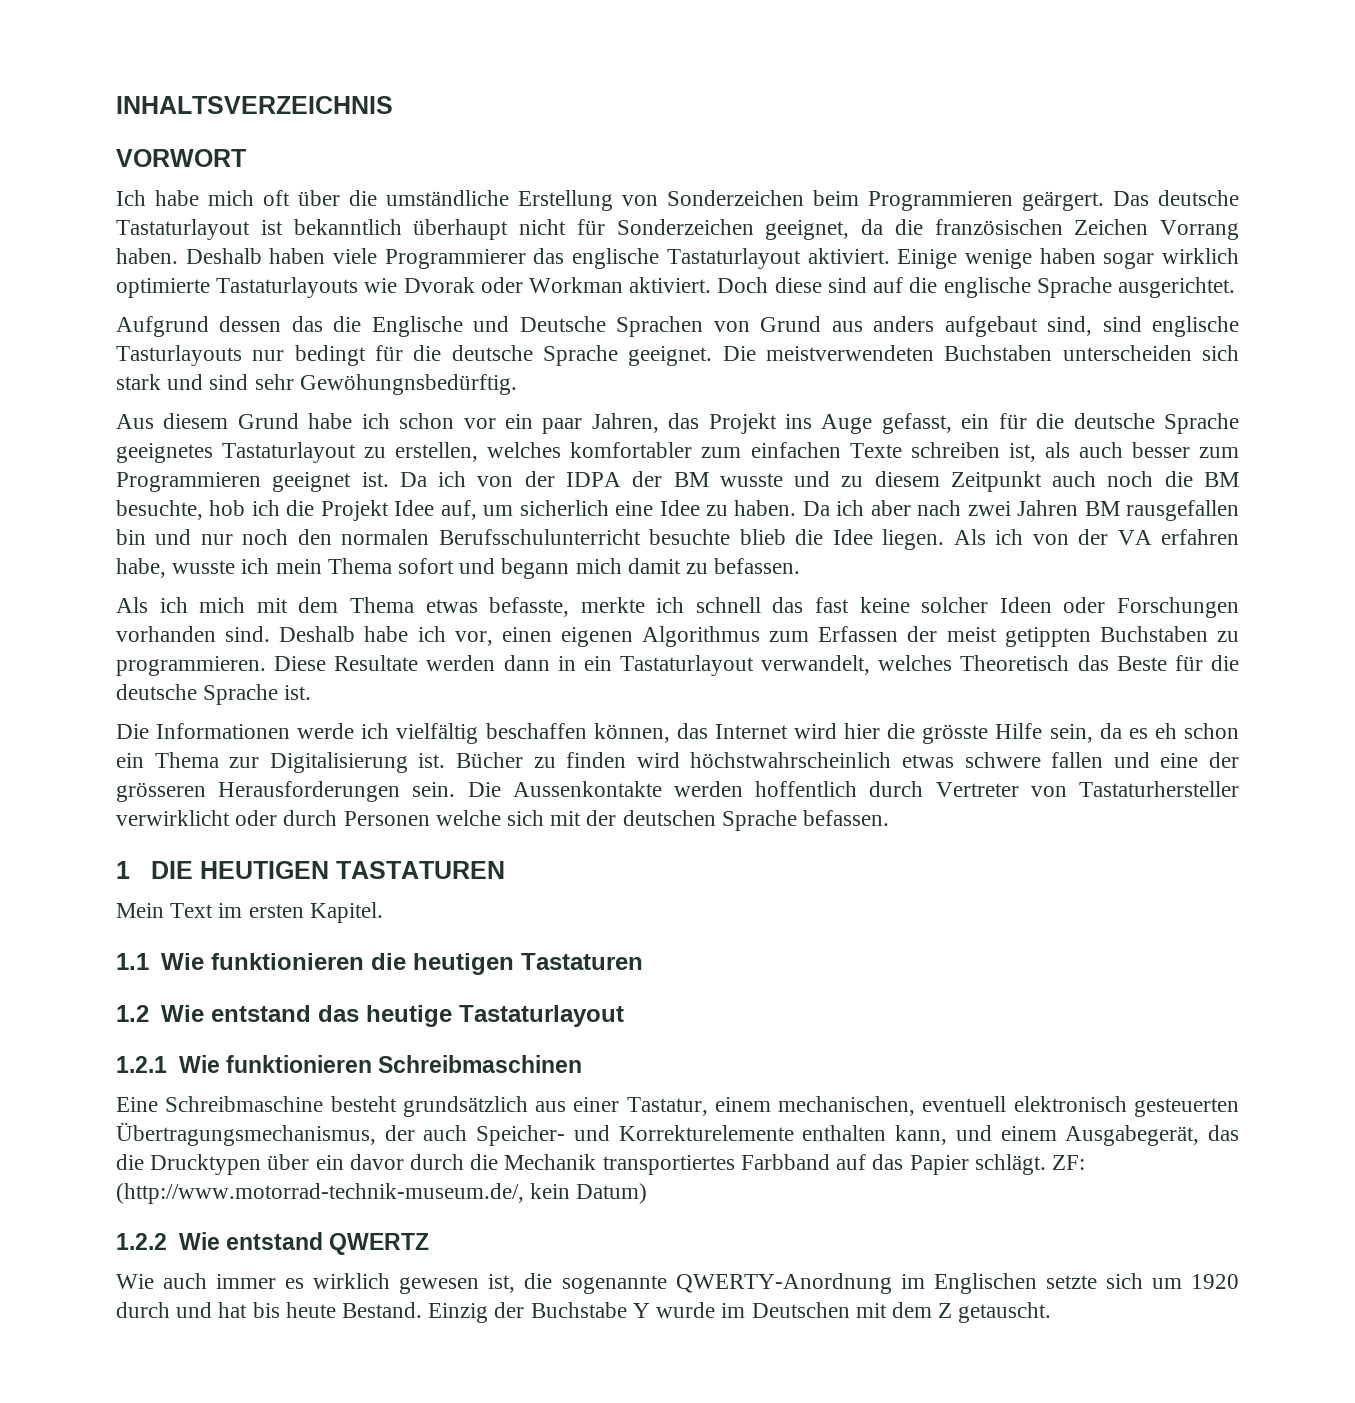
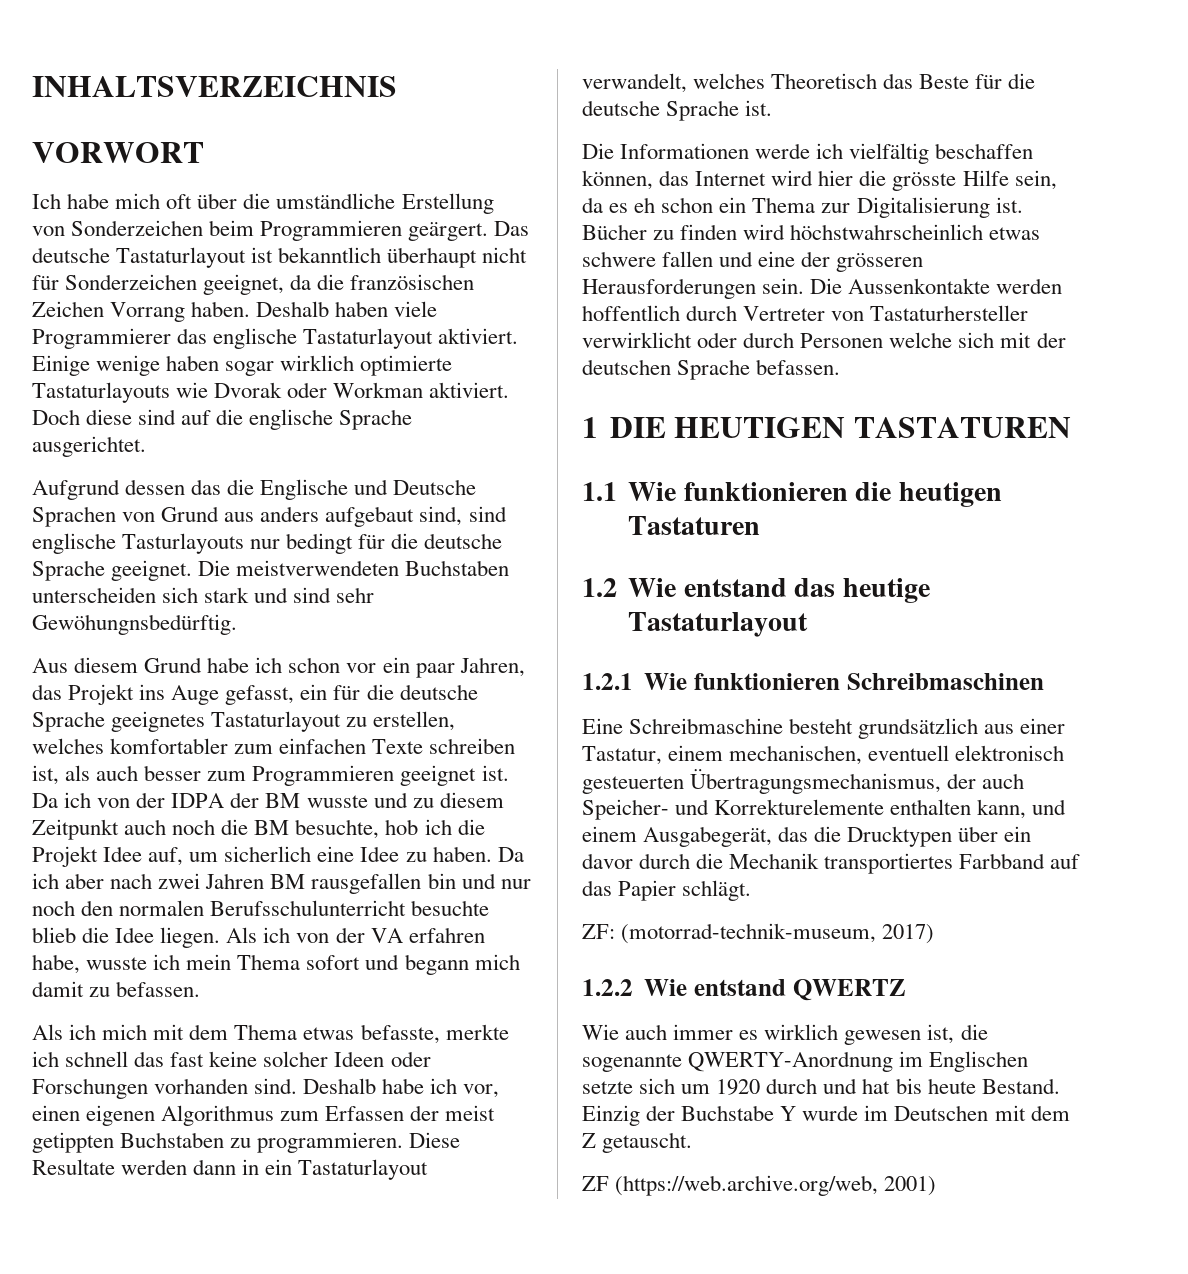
- Mein Text im ersten Kapitel.
- Eine Schreibmaschine besteht grundsätzlich aus einer Tastatur, einem mechanischen, eventuell elektronisch gesteuerten Übertragungsmechanismus, der auch Speicher- und Korrekturelemente enthalten kann, und einem Ausgabegerät, das die Drucktypen über ein davor durch die Mechanik transportiertes Farbband auf das Papier schlägt. ZF: (http://www.motorrad-technik-museum.de/, kein Datum)
+ Eine Schreibmaschine besteht grundsätzlich aus einer Tastatur, einem mechanischen, eventuell elektronisch gesteuerten Übertragungsmechanismus, der auch Speicher- und Korrekturelemente enthalten kann, und einem Ausgabegerät, das die Drucktypen über ein davor durch die Mechanik transportiertes Farbband auf das Papier schlägt.
+ ZF: (motorrad-technik-museum, 2017)
+ ZF (https://web.archive.org/web, 2001)

